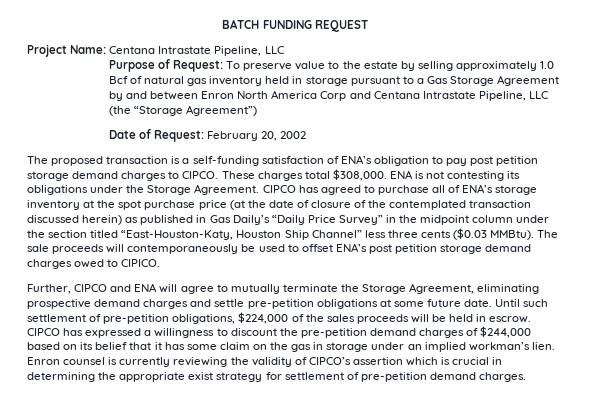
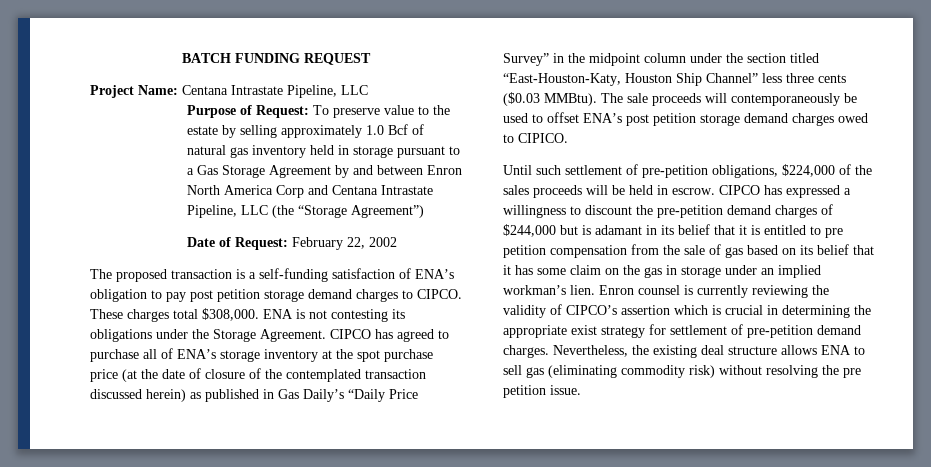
- Date of Request: February 20, 2002
+ Date of Request: February 22, 2002
- Further, CIPCO and ENA will agree to mutually terminate the Storage Agreement, eliminating prospective demand charges and settle pre-petition obligations at some future date.
- CIPCO has expressed a willingness to discount the pre-petition demand charges of $244,000 based on its belief that it has some claim on the gas in storage under an implied workman’s lien.
+ CIPCO has expressed a willingness to discount the pre-petition demand charges of $244,000 but is adamant in its belief that it is entitled to pre petition compensation from the sale of gas based on its belief that it has some claim on the gas in storage under an implied workman’s lien.
+ Nevertheless, the existing deal structure allows ENA to sell gas (eliminating commodity risk) without resolving the pre petition issue.

